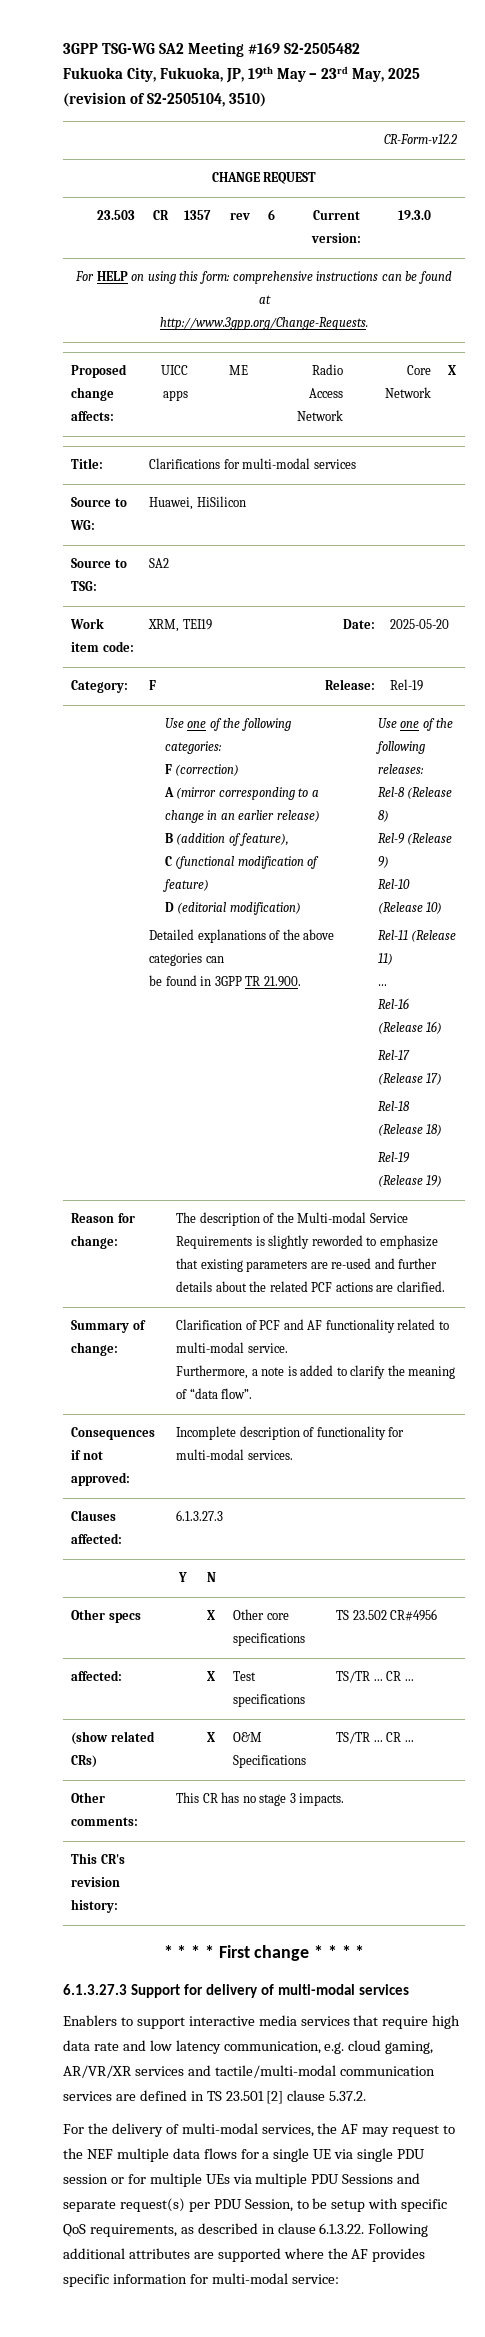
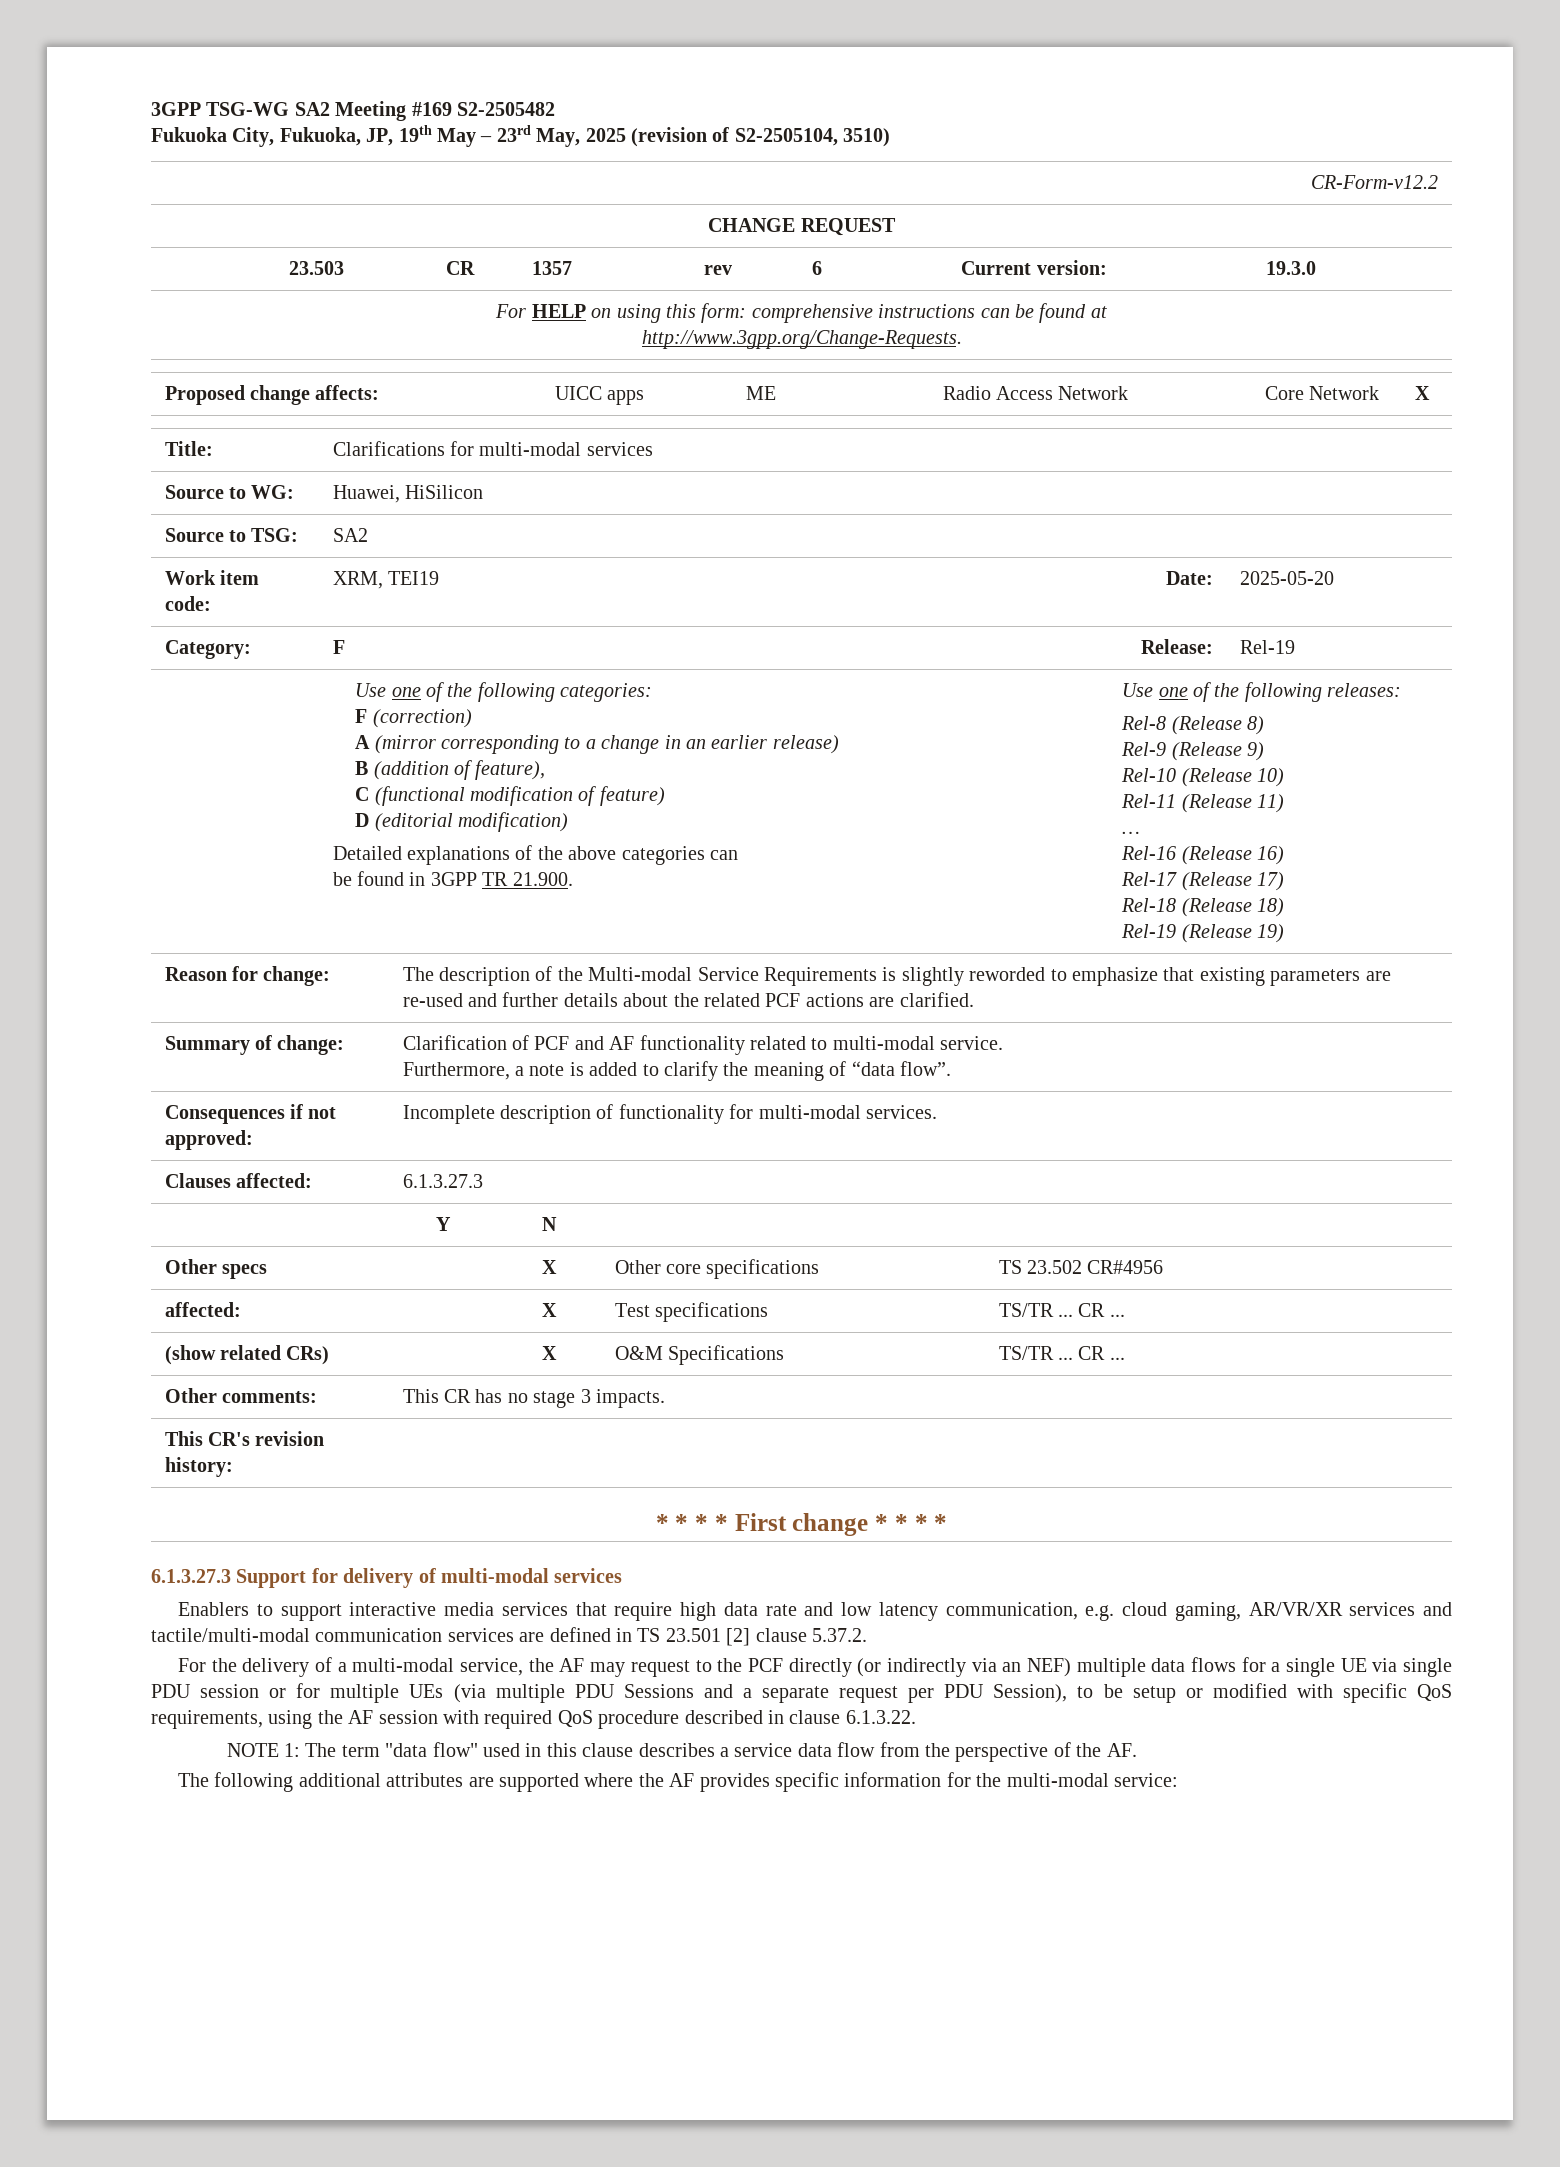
- For the delivery of multi-modal services, the AF may request to the NEF multiple data flows for a single UE via single PDU session or for multiple UEs via multiple PDU Sessions and separate request(s) per PDU Session, to be setup with specific QoS requirements, as described in clause 6.1.3.22. Following additional attributes are supported where the AF provides specific information for multi-modal service:
+ For the delivery of a multi-modal service, the AF may request to the PCF directly (or indirectly via an NEF) multiple data flows for a single UE via single PDU session or for multiple UEs (via multiple PDU Sessions and a separate request per PDU Session), to be setup or modified with specific QoS requirements, using the AF session with required QoS procedure described in clause 6.1.3.22.
+ NOTE 1: The term "data flow" used in this clause describes a service data flow from the perspective of the AF.
+ The following additional attributes are supported where the AF provides specific information for the multi-modal service:

